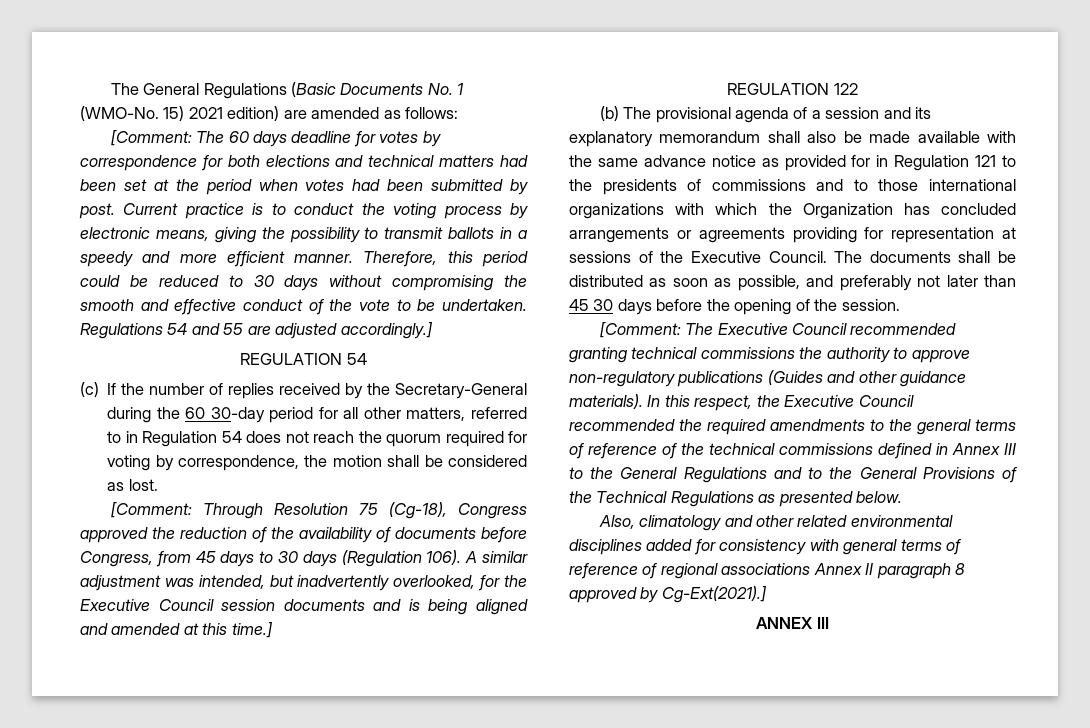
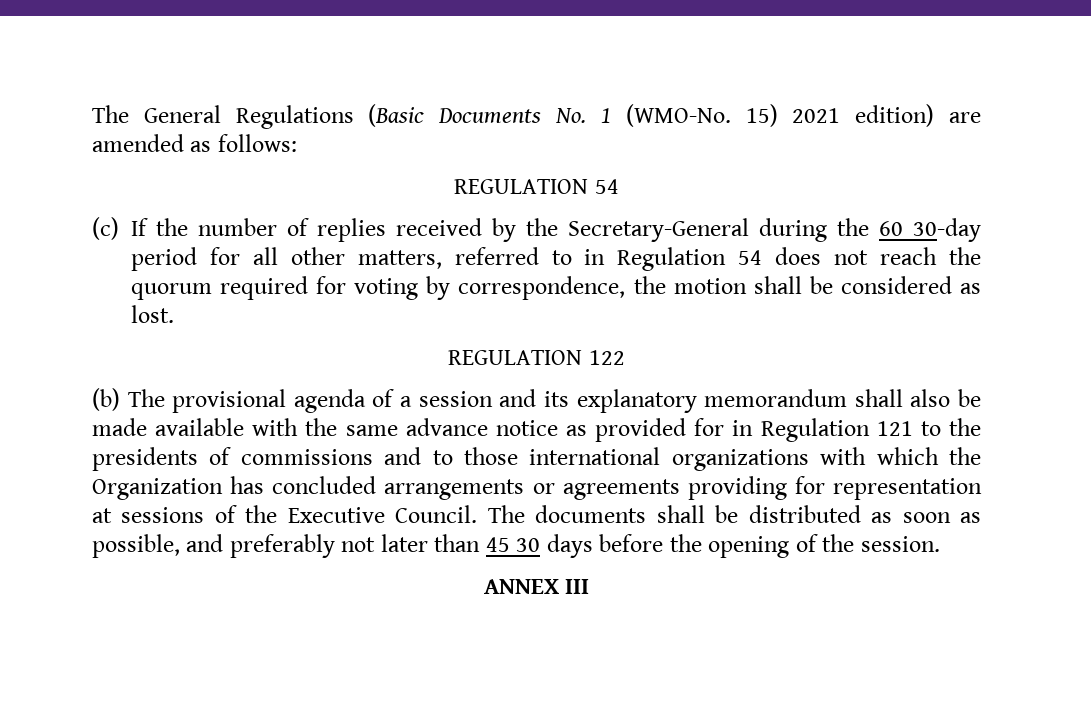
- [Comment: The 60 days deadline for votes by correspondence for both elections and technical matters had been set at the period when votes had been submitted by post. Current practice is to conduct the voting process by electronic means, giving the possibility to transmit ballots in a speedy and more efficient manner. Therefore, this period could be reduced to 30 days without compromising the smooth and effective conduct of the vote to be undertaken. Regulations 54 and 55 are adjusted accordingly.]
- [Comment: Through Resolution 75 (Cg-18), Congress approved the reduction of the availability of documents before Congress, from 45 days to 30 days (Regulation 106). A similar adjustment was intended, but inadvertently overlooked, for the Executive Council session documents and is being aligned and amended at this time.]
- [Comment: The Executive Council recommended granting technical commissions the authority to approve non-regulatory publications (Guides and other guidance materials). In this respect, the Executive Council recommended the required amendments to the general terms of reference of the technical commissions defined in Annex III to the General Regulations and to the General Provisions of the Technical Regulations as presented below.
- Also, climatology and other related environmental disciplines added for consistency with general terms of reference of regional associations Annex II paragraph 8 approved by Cg-Ext(2021).]

